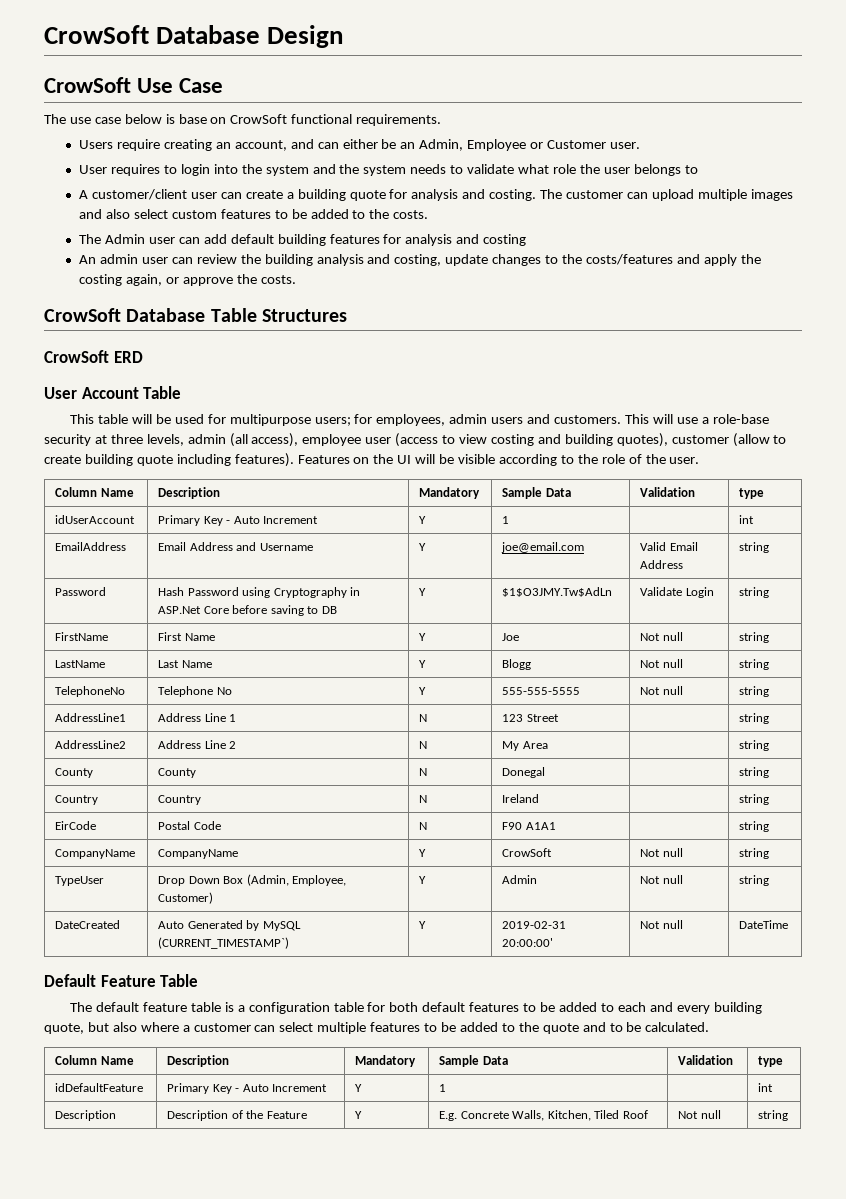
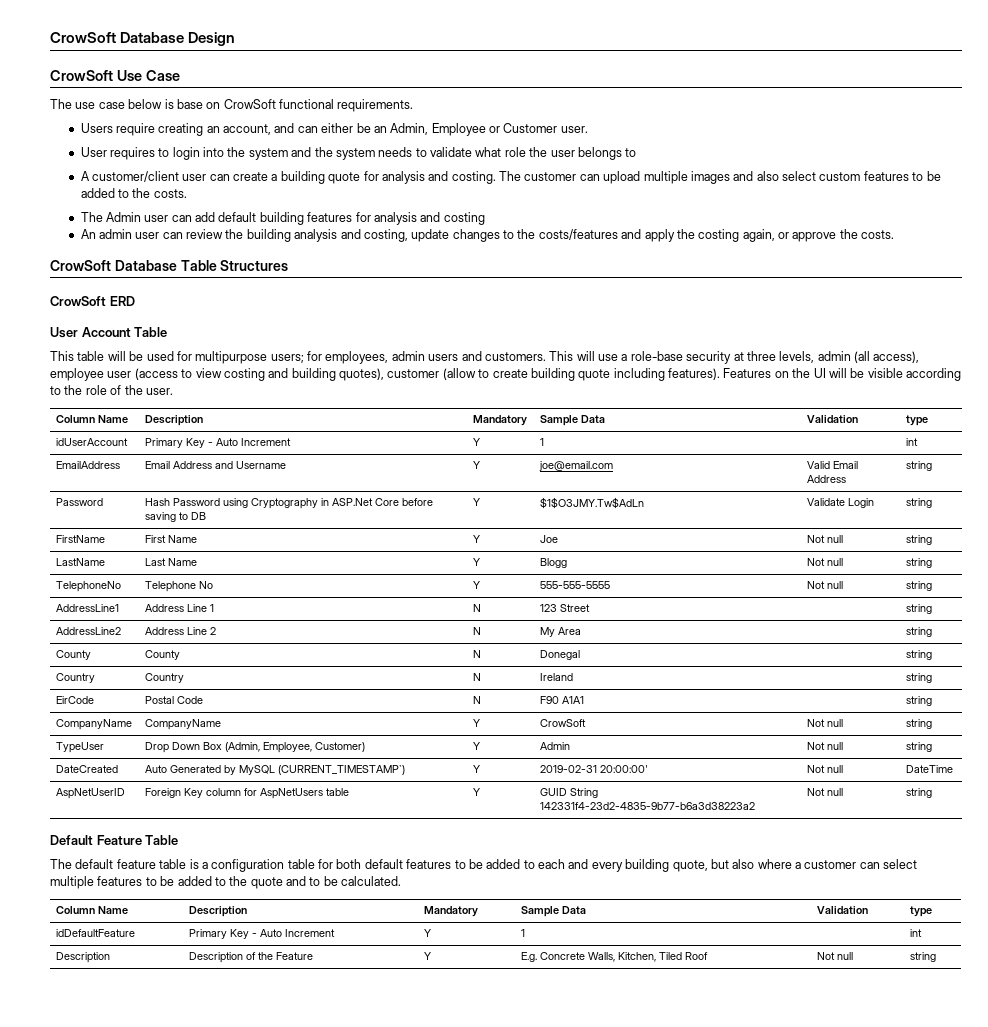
+ AspNetUserID | Foreign Key column for AspNetUsers table | Y | GUID String 142331f4-23d2-4835-9b77-b6a3d38223a2 | Not null | string

